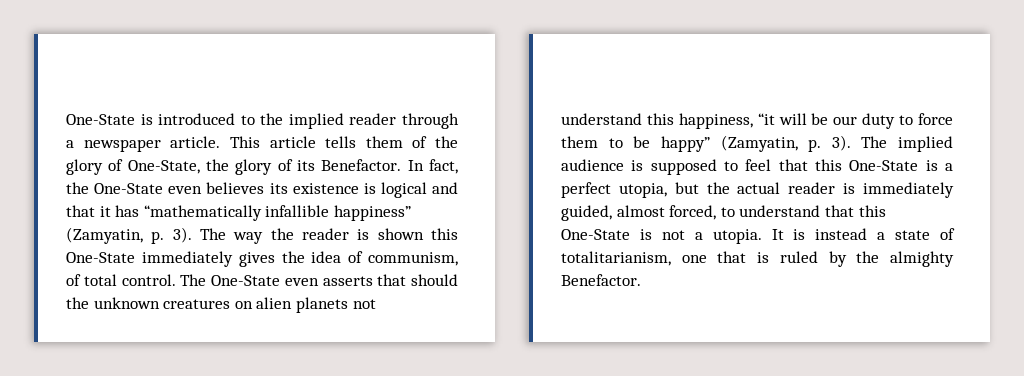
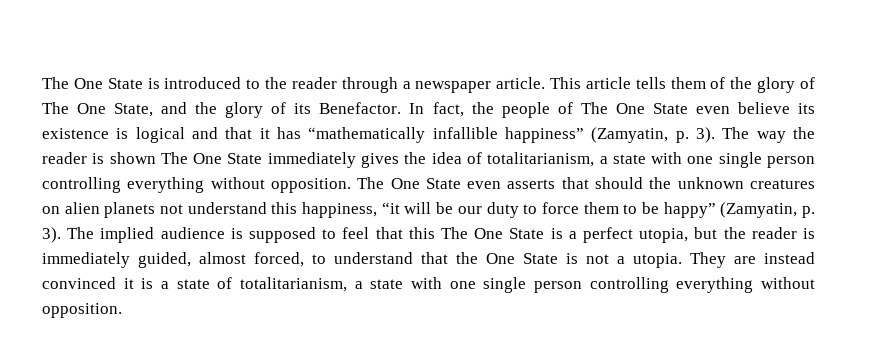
- One-State is introduced to the implied reader through a newspaper article.
+ The One State is introduced to the reader through a newspaper article.
- This article tells them of the glory of One-State, the glory of its Benefactor.
+ This article tells them of the glory of The One State, and the glory of its Benefactor.
- In fact, the One-State even believes its existence is logical and that it has “mathematically infallible happiness” (Zamyatin, p. 3).
+ In fact, the people of The One State even believe its existence is logical and that it has “mathematically infallible happiness” (Zamyatin, p. 3).
- The way the reader is shown this One-State immediately gives the idea of communism, of total control. The One-State even asserts that should the unknown creatures on alien planets not understand this happiness, “it will be our duty to force them to be happy” (Zamyatin, p. 3).
+ The way the reader is shown The One State immediately gives the idea of totalitarianism, a state with one single person controlling everything without opposition. The One State even asserts that should the unknown creatures on alien planets not understand this happiness, “it will be our duty to force them to be happy” (Zamyatin, p. 3).
- The implied audience is supposed to feel that this One-State is a perfect utopia, but the actual reader is immediately guided, almost forced, to understand that this One-State is not a utopia.
+ The implied audience is supposed to feel that this The One State is a perfect utopia, but the reader is immediately guided, almost forced, to understand that the One State is not a utopia.
- It is instead a state of totalitarianism, one that is ruled by the almighty Benefactor.
+ They are instead convinced it is a state of totalitarianism, a state with one single person controlling everything without opposition.

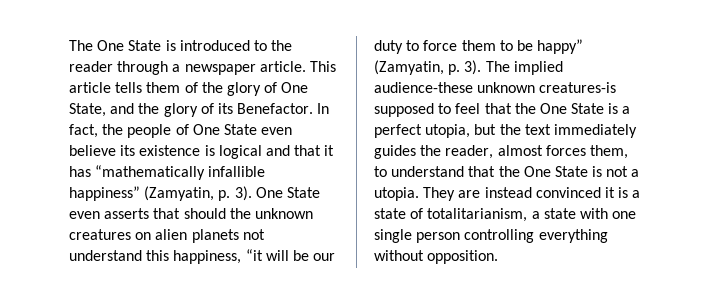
- This article tells them of the glory of The One State, and the glory of its Benefactor.
+ This article tells them of the glory of One State, and the glory of its Benefactor.
- In fact, the people of The One State even believe its existence is logical and that it has “mathematically infallible happiness” (Zamyatin, p. 3).
+ In fact, the people of One State even believe its existence is logical and that it has “mathematically infallible happiness” (Zamyatin, p. 3).
- The way the reader is shown The One State immediately gives the idea of totalitarianism, a state with one single person controlling everything without opposition. The One State even asserts that should the unknown creatures on alien planets not understand this happiness, “it will be our duty to force them to be happy” (Zamyatin, p. 3).
+ One State even asserts that should the unknown creatures on alien planets not understand this happiness, “it will be our duty to force them to be happy” (Zamyatin, p. 3).
- The implied audience is supposed to feel that this The One State is a perfect utopia, but the reader is immediately guided, almost forced, to understand that the One State is not a utopia.
+ The implied audience-these unknown creatures-is supposed to feel that the One State is a perfect utopia, but the text immediately guides the reader, almost forces them, to understand that the One State is not a utopia.

